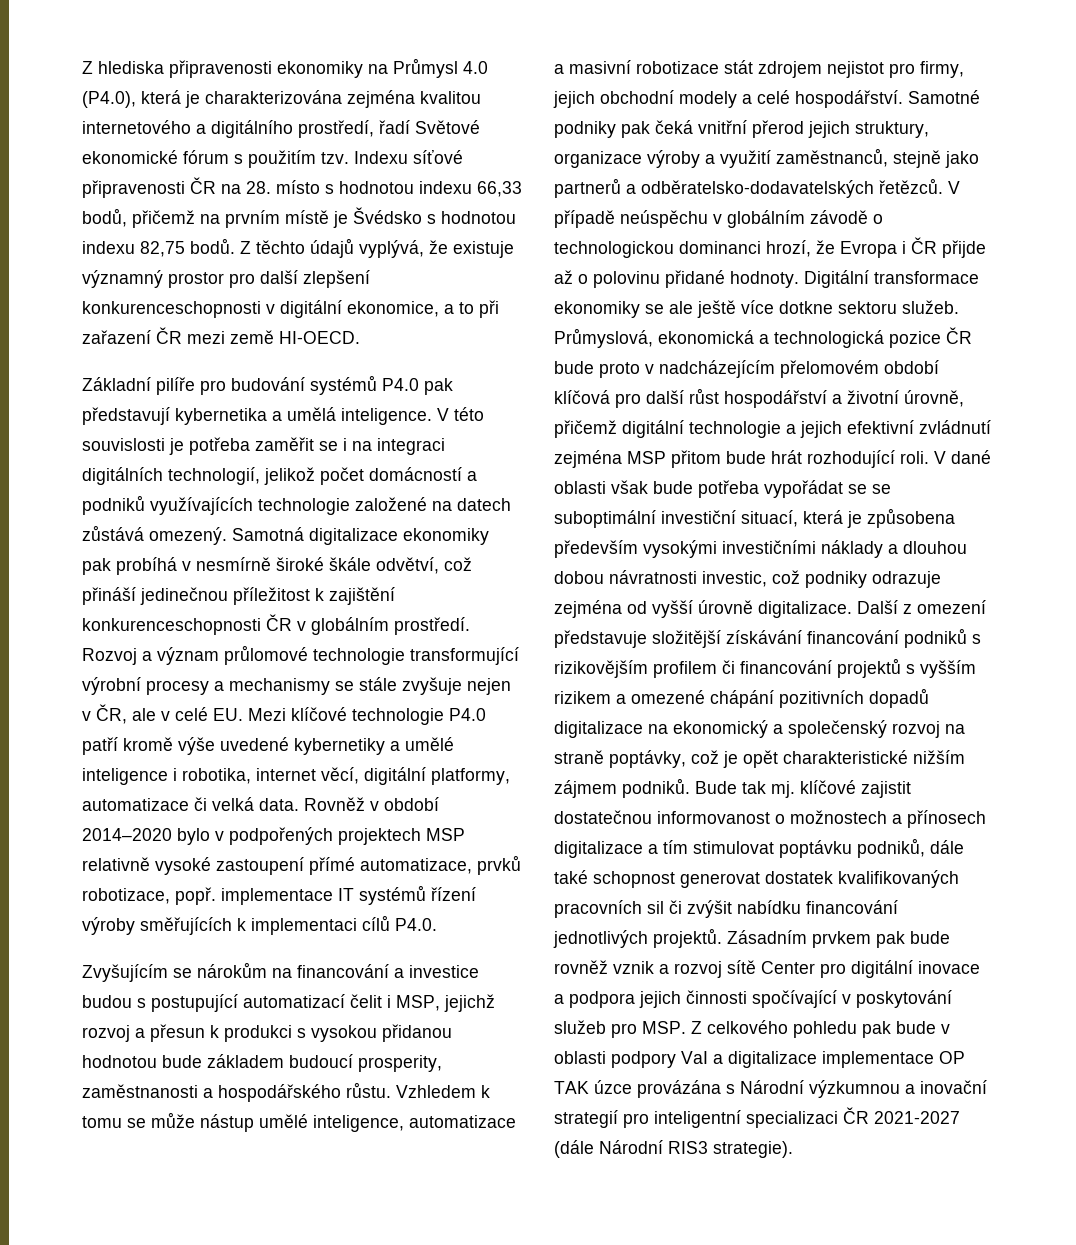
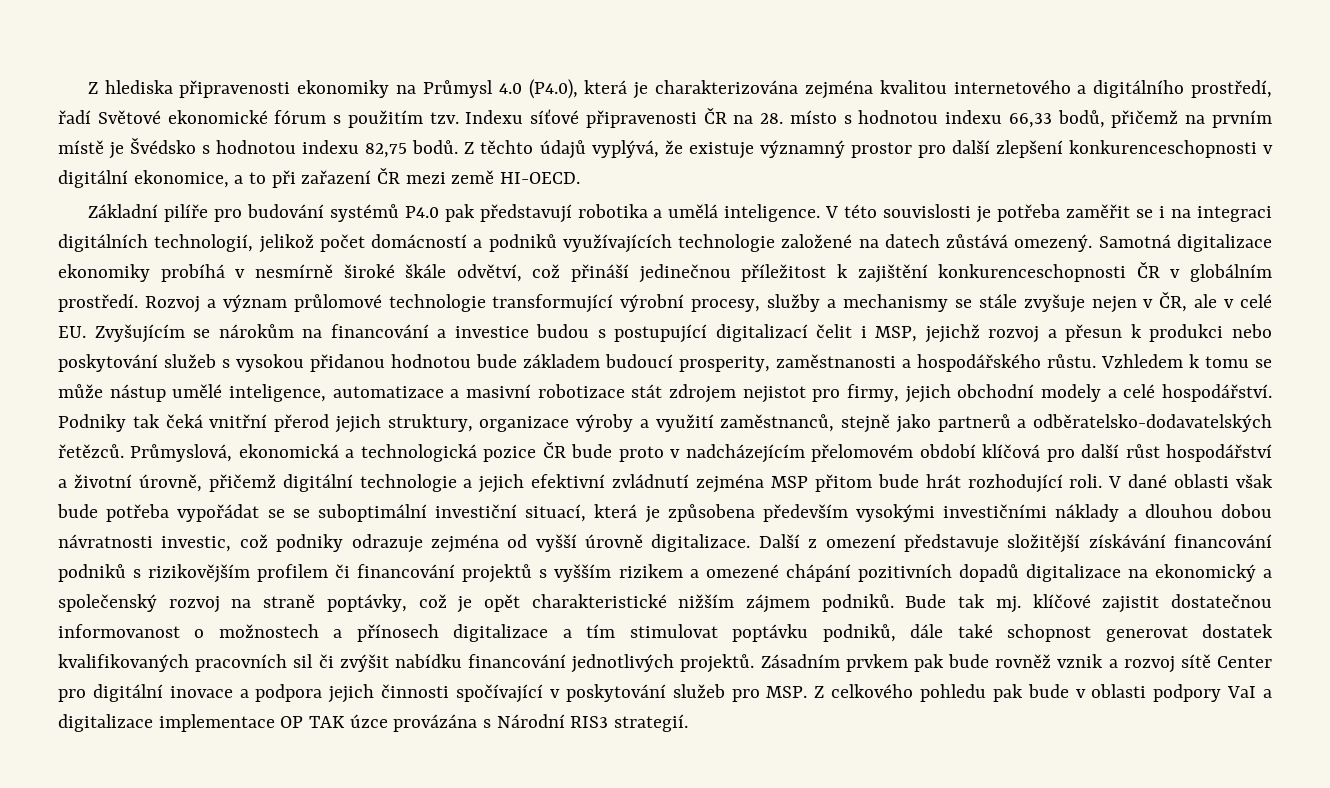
- Základní pilíře pro budování systémů P4.0 pak představují kybernetika a umělá inteligence.
+ Základní pilíře pro budování systémů P4.0 pak představují robotika a umělá inteligence.
- Samotná digitalizace ekonomiky pak probíhá v nesmírně široké škále odvětví, což přináší jedinečnou příležitost k zajištění konkurenceschopnosti ČR v globálním prostředí.
+ Samotná digitalizace ekonomiky probíhá v nesmírně široké škále odvětví, což přináší jedinečnou příležitost k zajištění konkurenceschopnosti ČR v globálním prostředí.
- Rozvoj a význam průlomové technologie transformující výrobní procesy a mechanismy se stále zvyšuje nejen v ČR, ale v celé EU. Mezi klíčové technologie P4.0 patří kromě výše uvedené kybernetiky a umělé inteligence i robotika, internet věcí, digitální platformy, automatizace či velká data. Rovněž v období 2014–2020 bylo v podpořených projektech MSP relativně vysoké zastoupení přímé automatizace, prvků robotizace, popř. implementace IT systémů řízení výroby směřujících k implementaci cílů P4.0.
- Zvyšujícím se nárokům na financování a investice budou s postupující automatizací čelit i MSP, jejichž rozvoj a přesun k produkci s vysokou přidanou hodnotou bude základem budoucí prosperity, zaměstnanosti a hospodářského růstu.
+ Rozvoj a význam průlomové technologie transformující výrobní procesy, služby a mechanismy se stále zvyšuje nejen v ČR, ale v celé EU. Zvyšujícím se nárokům na financování a investice budou s postupující digitalizací čelit i MSP, jejichž rozvoj a přesun k produkci nebo poskytování služeb s vysokou přidanou hodnotou bude základem budoucí prosperity, zaměstnanosti a hospodářského růstu.
- Samotné podniky pak čeká vnitřní přerod jejich struktury, organizace výroby a využití zaměstnanců, stejně jako partnerů a odběratelsko-dodavatelských řetězců.
+ Podniky tak čeká vnitřní přerod jejich struktury, organizace výroby a využití zaměstnanců, stejně jako partnerů a odběratelsko-dodavatelských řetězců.
- V případě neúspěchu v globálním závodě o technologickou dominanci hrozí, že Evropa i ČR přijde až o polovinu přidané hodnoty. Digitální transformace ekonomiky se ale ještě více dotkne sektoru služeb.
- Zásadním prvkem pak bude rovněž vznik a rozvoj sítě Center pro digitální inovace a podpora jejich činnosti spočívající v poskytování služeb pro MSP. Z celkového pohledu pak bude v oblasti podpory VaI a digitalizace implementace OP TAK úzce provázána s Národní výzkumnou a inovační strategií pro inteligentní specializaci ČR 2021-2027 (dále Národní RIS3 strategie).
+ Zásadním prvkem pak bude rovněž vznik a rozvoj sítě Center pro digitální inovace a podpora jejich činnosti spočívající v poskytování služeb pro MSP. Z celkového pohledu pak bude v oblasti podpory VaI a digitalizace implementace OP TAK úzce provázána s Národní RIS3 strategií.

